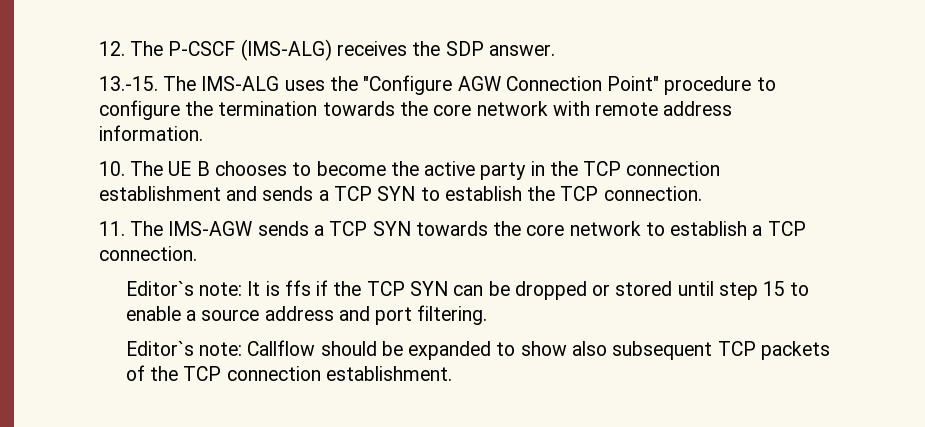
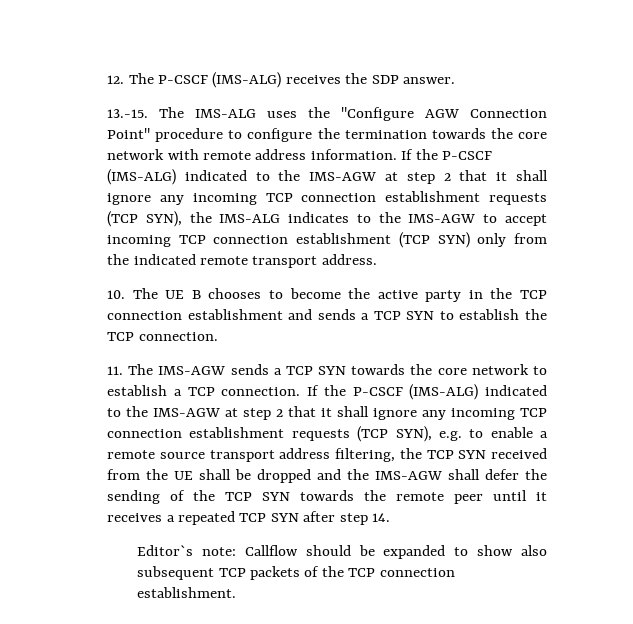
+ If the P-CSCF (IMS-ALG) indicated to the IMS-AGW at step 2 that it shall ignore any incoming TCP connection establishment requests (TCP SYN), the IMS-ALG indicates to the IMS-AGW to accept incoming TCP connection establishment (TCP SYN) only from the indicated remote transport address.
- 11. The IMS-AGW sends a TCP SYN towards the core network to establish a TCP connection.
- Editor`s note: It is ffs if the TCP SYN can be dropped or stored until step 15 to enable a source address and port filtering.
+ 11. The IMS-AGW sends a TCP SYN towards the core network to establish a TCP connection. If the P-CSCF (IMS-ALG) indicated to the IMS-AGW at step 2 that it shall ignore any incoming TCP connection establishment requests (TCP SYN), e.g. to enable a remote source transport address filtering, the TCP SYN received from the UE shall be dropped and the IMS-AGW shall defer the sending of the TCP SYN towards the remote peer until it receives a repeated TCP SYN after step 14.

